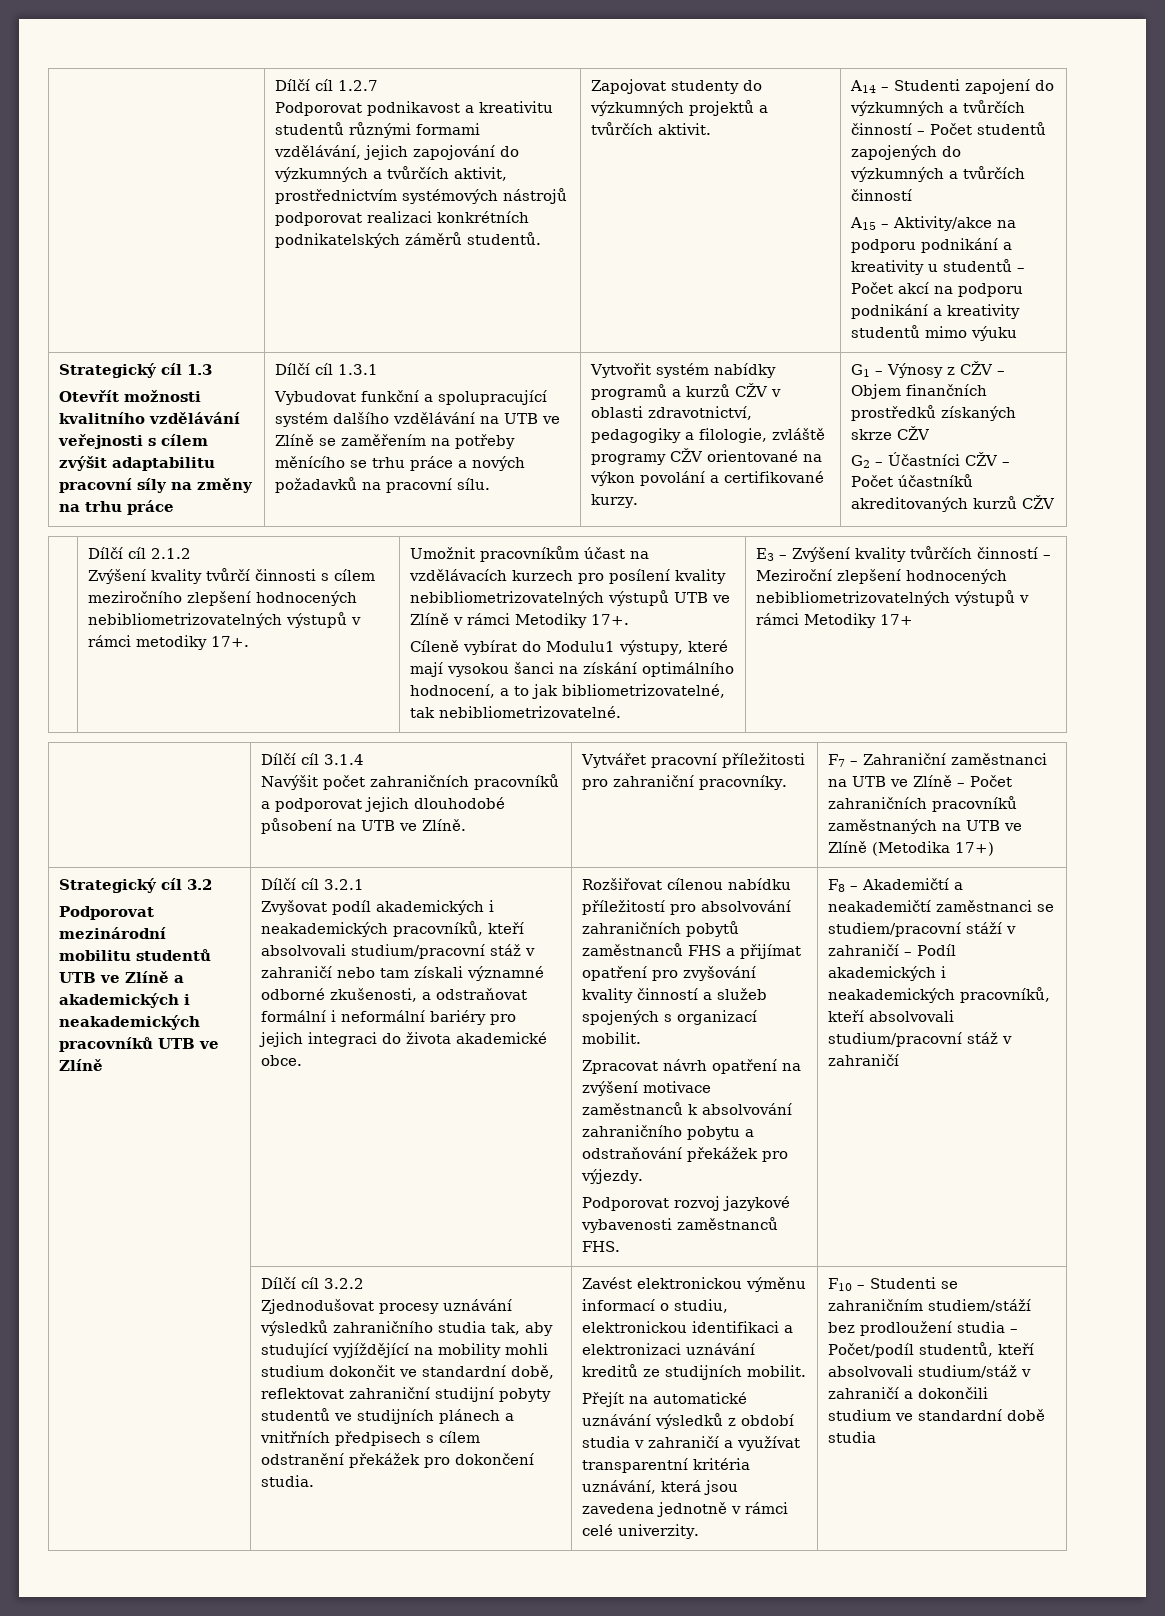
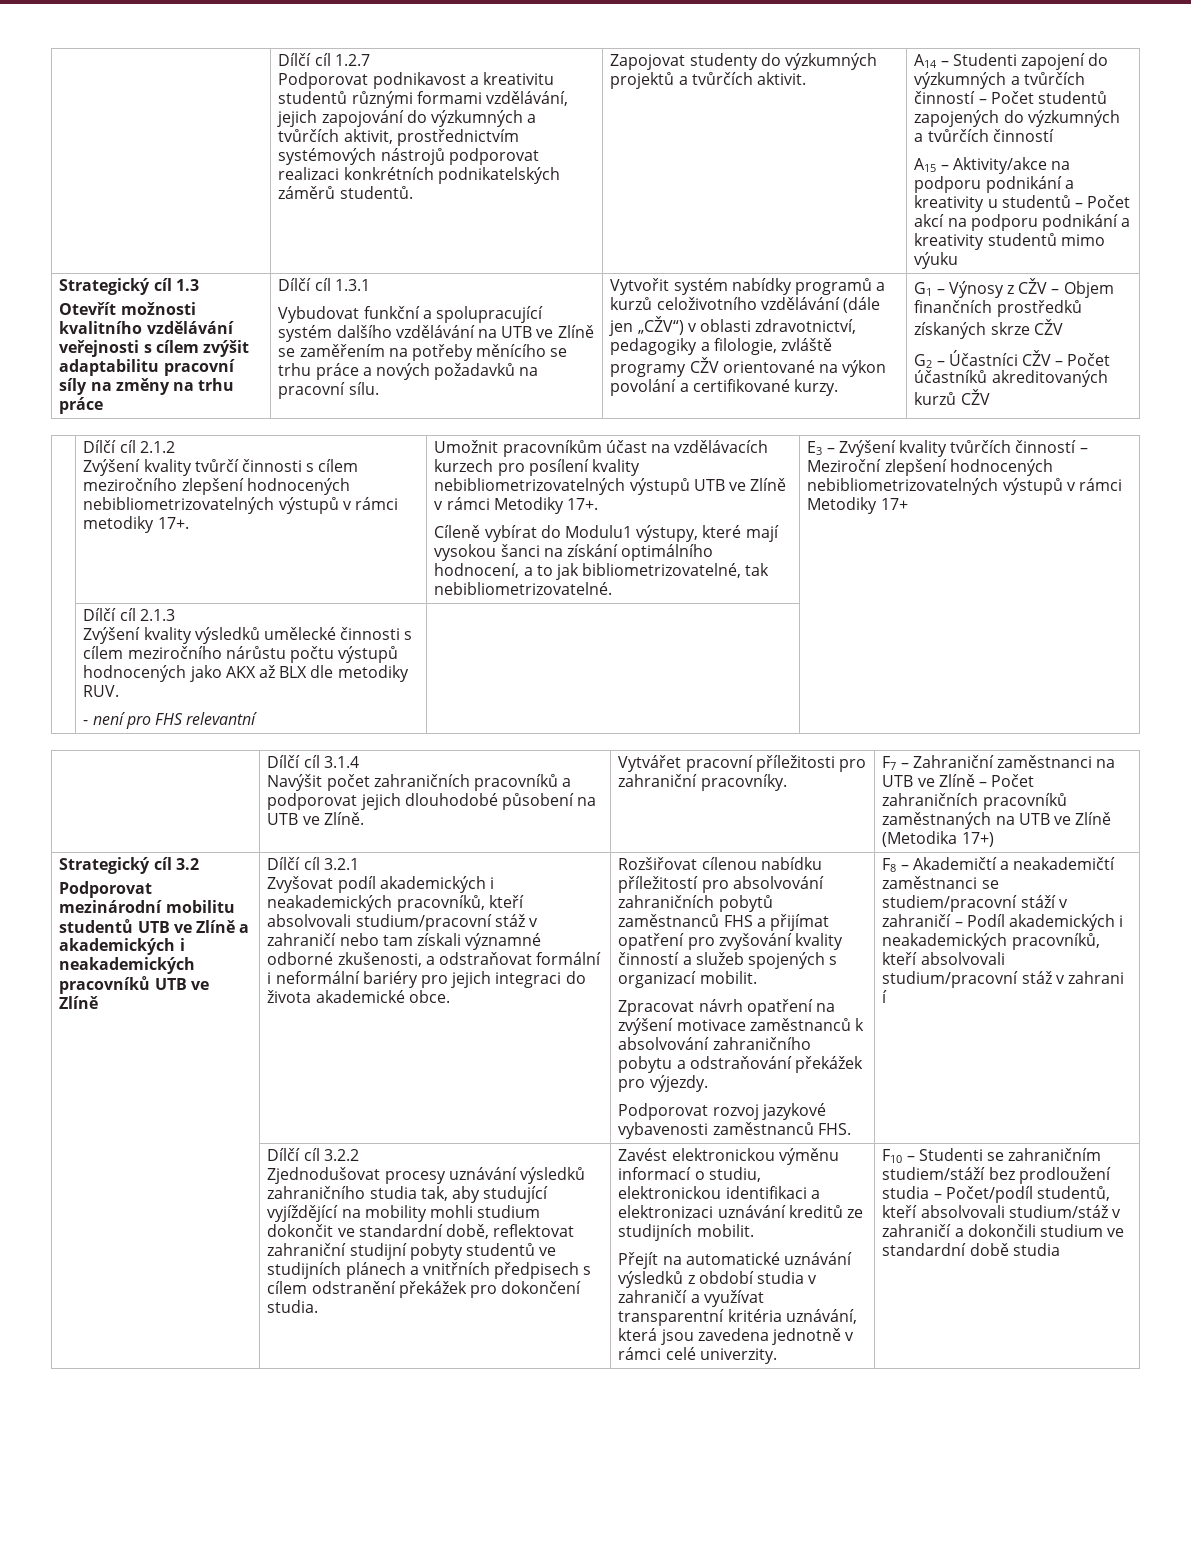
- Vytvořit systém nabídky programů a kurzů CŽV v oblasti zdravotnictví, pedagogiky a filologie, zvláště programy CŽV orientované na výkon povolání a certifikované kurzy.
+ Vytvořit systém nabídky programů a kurzů celoživotního vzdělávání (dále jen „CŽV“) v oblasti zdravotnictví, pedagogiky a filologie, zvláště programy CŽV orientované na výkon povolání a certifikované kurzy.
+ | Dílčí cíl 2.1.3
+ Zvýšení kvality výsledků umělecké činnosti s cílem meziročního nárůstu počtu výstupů hodnocených jako AKX až BLX dle metodiky RUV.
+ - není pro FHS relevantní | |
- F8 – Akademičtí a neakademičtí zaměstnanci se studiem/pracovní stáží v zahraničí – Podíl akademických i neakademických pracovníků, kteří absolvovali studium/pracovní stáž v zahraničí
+ F8 – Akademičtí a neakademičtí zaměstnanci se studiem/pracovní stáží v zahraničí – Podíl akademických i neakademických pracovníků, kteří absolvovali studium/pracovní stáž v zahrani í

